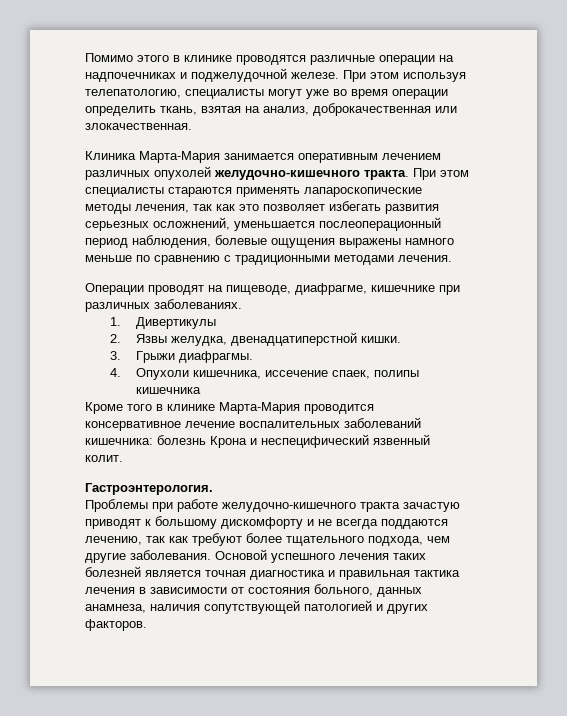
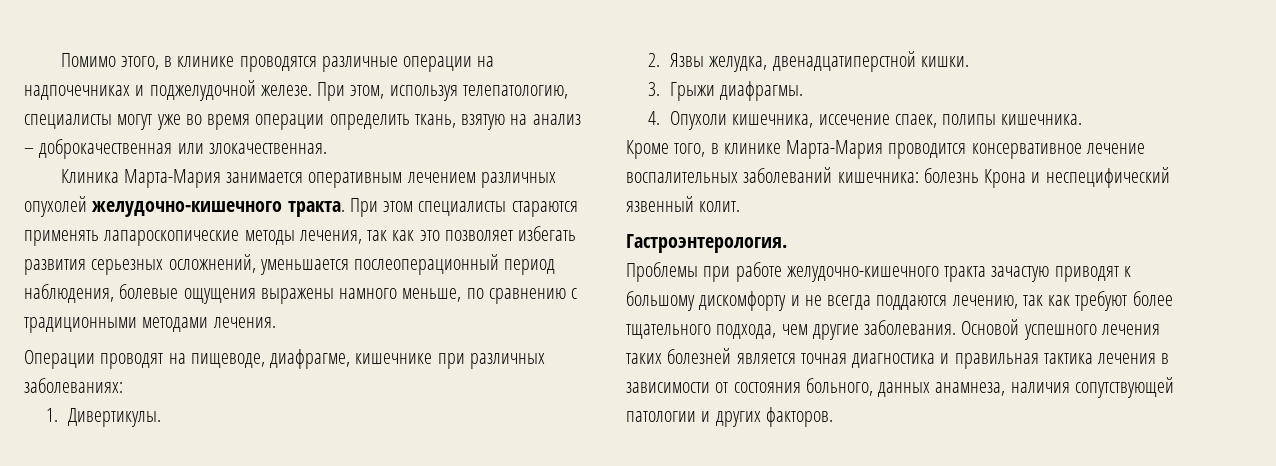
- Помимо этого в клинике проводятся различные операции на надпочечниках и поджелудочной железе.
+ Помимо этого, в клинике проводятся различные операции на надпочечниках и поджелудочной железе.
- При этом используя телепатологию, специалисты могут уже во время операции определить ткань, взятая на анализ, доброкачественная или злокачественная.
+ При этом, используя телепатологию, специалисты могут уже во время операции определить ткань, взятую на анализ – доброкачественная или злокачественная.
- При этом специалисты стараются применять лапароскопические методы лечения, так как это позволяет избегать развития серьезных осложнений, уменьшается послеоперационный период наблюдения, болевые ощущения выражены намного меньше по сравнению с традиционными методами лечения.
+ При этом специалисты стараются применять лапароскопические методы лечения, так как это позволяет избегать развития серьезных осложнений, уменьшается послеоперационный период наблюдения, болевые ощущения выражены намного меньше, по сравнению с традиционными методами лечения.
- Операции проводят на пищеводе, диафрагме, кишечнике при различных заболеваниях.
+ Операции проводят на пищеводе, диафрагме, кишечнике при различных заболеваниях:
- 1. Дивертикулы
+ 1. Дивертикулы.
- 4. Опухоли кишечника, иссечение спаек, полипы кишечника
+ 4. Опухоли кишечника, иссечение спаек, полипы кишечника.
- Кроме того в клинике Марта-Мария проводится консервативное лечение воспалительных заболеваний кишечника: болезнь Крона и неспецифический язвенный колит.
+ Кроме того, в клинике Марта-Мария проводится консервативное лечение воспалительных заболеваний кишечника: болезнь Крона и неспецифический язвенный колит.
- Основой успешного лечения таких болезней является точная диагностика и правильная тактика лечения в зависимости от состояния больного, данных анамнеза, наличия сопутствующей патологией и других факторов.
+ Основой успешного лечения таких болезней является точная диагностика и правильная тактика лечения в зависимости от состояния больного, данных анамнеза, наличия сопутствующей патологии и других факторов.

